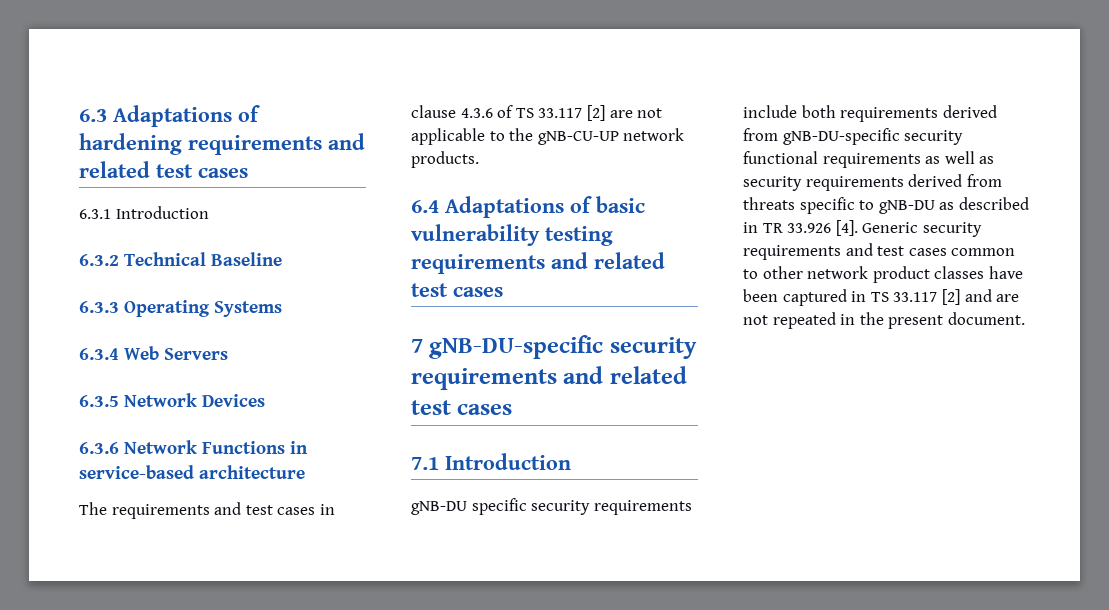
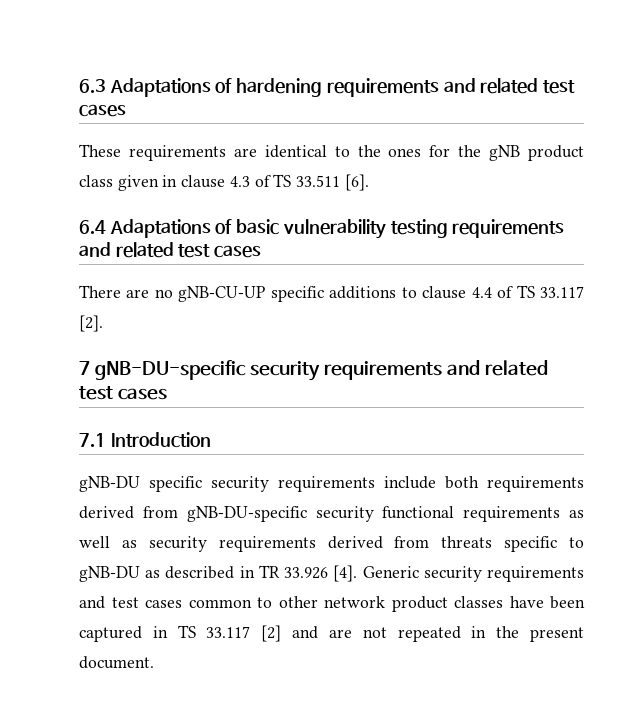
- 6.3.1 Introduction
- 6.3.2 Technical Baseline
- 6.3.3 Operating Systems
- 6.3.4 Web Servers
- 6.3.5 Network Devices
- 6.3.6 Network Functions in service-based architecture
- The requirements and test cases in clause 4.3.6 of TS 33.117 [2] are not applicable to the gNB-CU-UP network products.
+ These requirements are identical to the ones for the gNB product class given in clause 4.3 of TS 33.511 [6].
+ There are no gNB-CU-UP specific additions to clause 4.4 of TS 33.117 [2].

